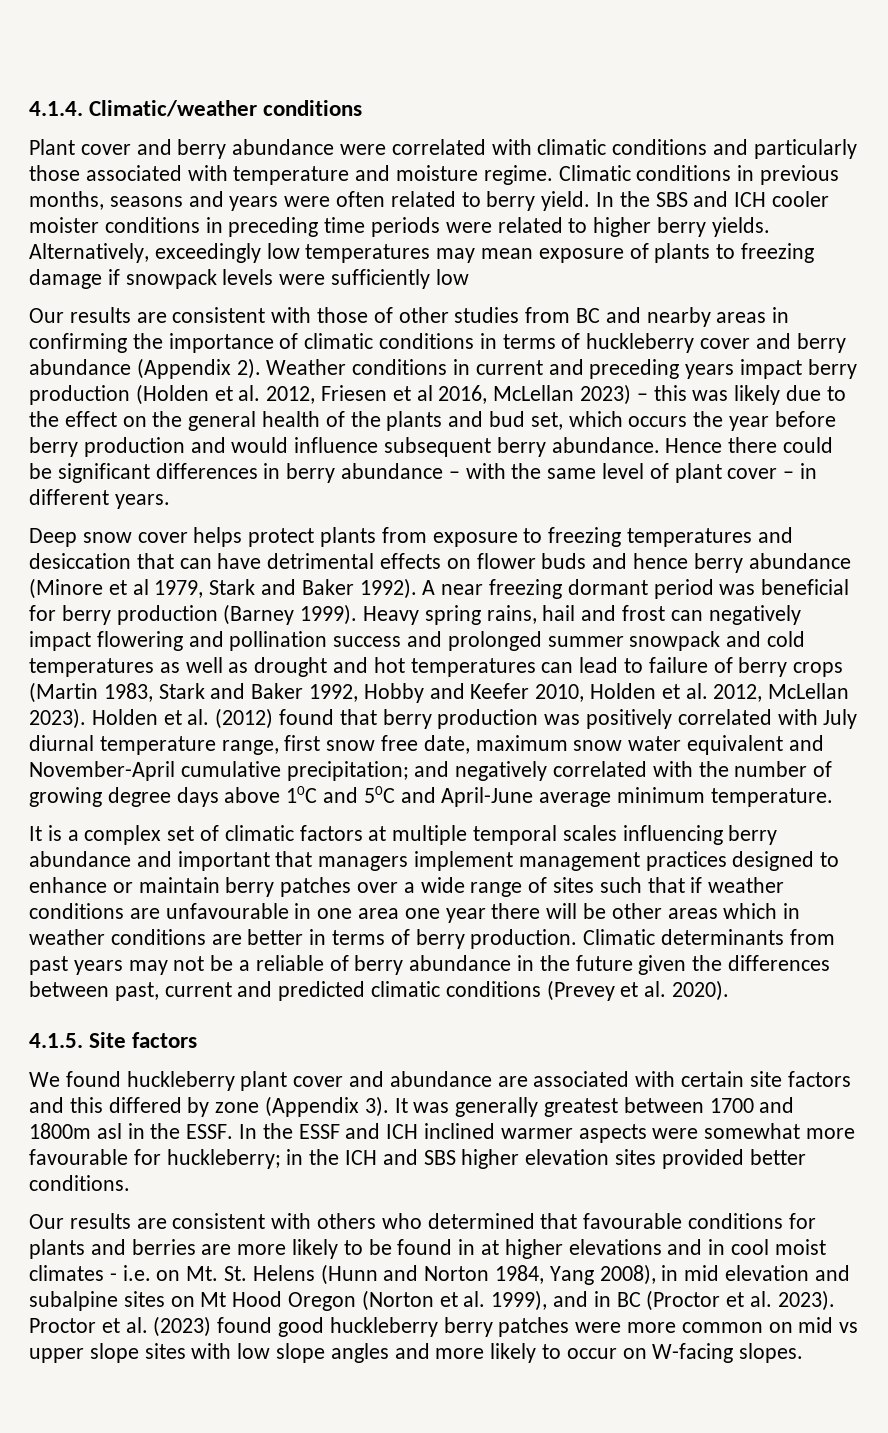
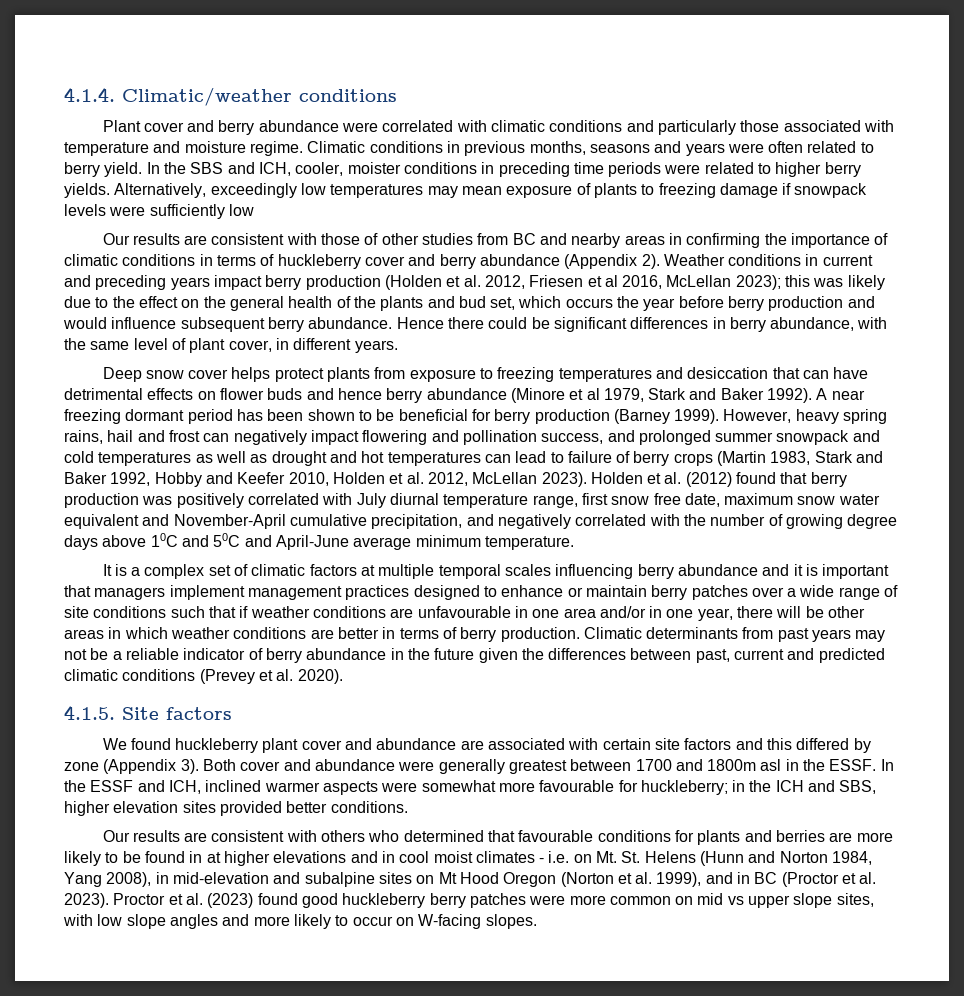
- In the SBS and ICH cooler moister conditions in preceding time periods were related to higher berry yields.
+ In the SBS and ICH, cooler, moister conditions in preceding time periods were related to higher berry yields.
- Weather conditions in current and preceding years impact berry production (Holden et al. 2012, Friesen et al 2016, McLellan 2023) – this was likely due to the effect on the general health of the plants and bud set, which occurs the year before berry production and would influence subsequent berry abundance.
+ Weather conditions in current and preceding years impact berry production (Holden et al. 2012, Friesen et al 2016, McLellan 2023); this was likely due to the effect on the general health of the plants and bud set, which occurs the year before berry production and would influence subsequent berry abundance.
- Hence there could be significant differences in berry abundance – with the same level of plant cover – in different years.
+ Hence there could be significant differences in berry abundance, with the same level of plant cover, in different years.
- A near freezing dormant period was beneficial for berry production (Barney 1999).
+ A near freezing dormant period has been shown to be beneficial for berry production (Barney 1999).
- Heavy spring rains, hail and frost can negatively impact flowering and pollination success and prolonged summer snowpack and cold temperatures as well as drought and hot temperatures can lead to failure of berry crops (Martin 1983, Stark and Baker 1992, Hobby and Keefer 2010, Holden et al. 2012, McLellan 2023).
+ However, heavy spring rains, hail and frost can negatively impact flowering and pollination success, and prolonged summer snowpack and cold temperatures as well as drought and hot temperatures can lead to failure of berry crops (Martin 1983, Stark and Baker 1992, Hobby and Keefer 2010, Holden et al. 2012, McLellan 2023).
- Holden et al. (2012) found that berry production was positively correlated with July diurnal temperature range, first snow free date, maximum snow water equivalent and November-April cumulative precipitation; and negatively correlated with the number of growing degree days above 10C and 50C and April-June average minimum temperature.
+ Holden et al. (2012) found that berry production was positively correlated with July diurnal temperature range, first snow free date, maximum snow water equivalent and November-April cumulative precipitation, and negatively correlated with the number of growing degree days above 10C and 50C and April-June average minimum temperature.
- It is a complex set of climatic factors at multiple temporal scales influencing berry abundance and important that managers implement management practices designed to enhance or maintain berry patches over a wide range of sites such that if weather conditions are unfavourable in one area one year there will be other areas which in weather conditions are better in terms of berry production.
+ It is a complex set of climatic factors at multiple temporal scales influencing berry abundance and it is important that managers implement management practices designed to enhance or maintain berry patches over a wide range of site conditions such that if weather conditions are unfavourable in one area and/or in one year, there will be other areas in which weather conditions are better in terms of berry production.
- Climatic determinants from past years may not be a reliable of berry abundance in the future given the differences between past, current and predicted climatic conditions (Prevey et al. 2020).
+ Climatic determinants from past years may not be a reliable indicator of berry abundance in the future given the differences between past, current and predicted climatic conditions (Prevey et al. 2020).
- It was generally greatest between 1700 and 1800m asl in the ESSF.
+ Both cover and abundance were generally greatest between 1700 and 1800m asl in the ESSF.
- In the ESSF and ICH inclined warmer aspects were somewhat more favourable for huckleberry; in the ICH and SBS higher elevation sites provided better conditions.
+ In the ESSF and ICH, inclined warmer aspects were somewhat more favourable for huckleberry; in the ICH and SBS, higher elevation sites provided better conditions.
- Our results are consistent with others who determined that favourable conditions for plants and berries are more likely to be found in at higher elevations and in cool moist climates - i.e. on Mt. St. Helens (Hunn and Norton 1984, Yang 2008), in mid elevation and subalpine sites on Mt Hood Oregon (Norton et al. 1999), and in BC (Proctor et al. 2023).
+ Our results are consistent with others who determined that favourable conditions for plants and berries are more likely to be found in at higher elevations and in cool moist climates - i.e. on Mt. St. Helens (Hunn and Norton 1984, Yang 2008), in mid-elevation and subalpine sites on Mt Hood Oregon (Norton et al. 1999), and in BC (Proctor et al. 2023).
- Proctor et al. (2023) found good huckleberry berry patches were more common on mid vs upper slope sites with low slope angles and more likely to occur on W-facing slopes.
+ Proctor et al. (2023) found good huckleberry berry patches were more common on mid vs upper slope sites, with low slope angles and more likely to occur on W-facing slopes.

